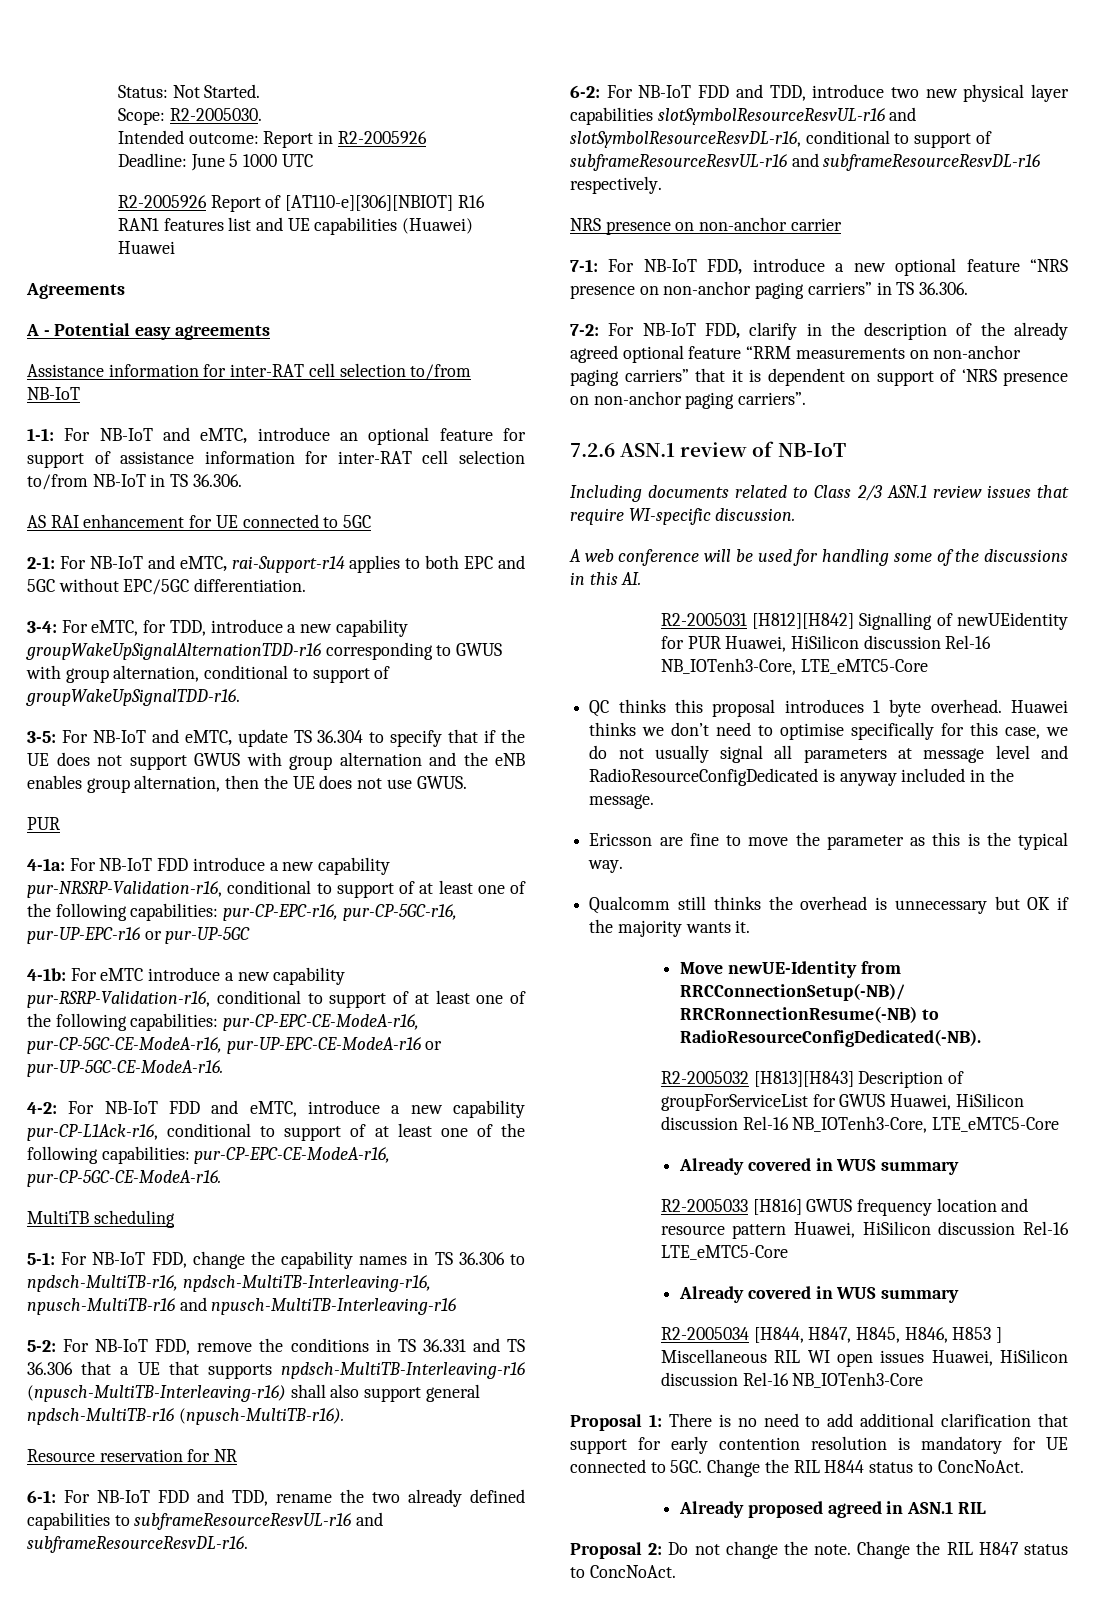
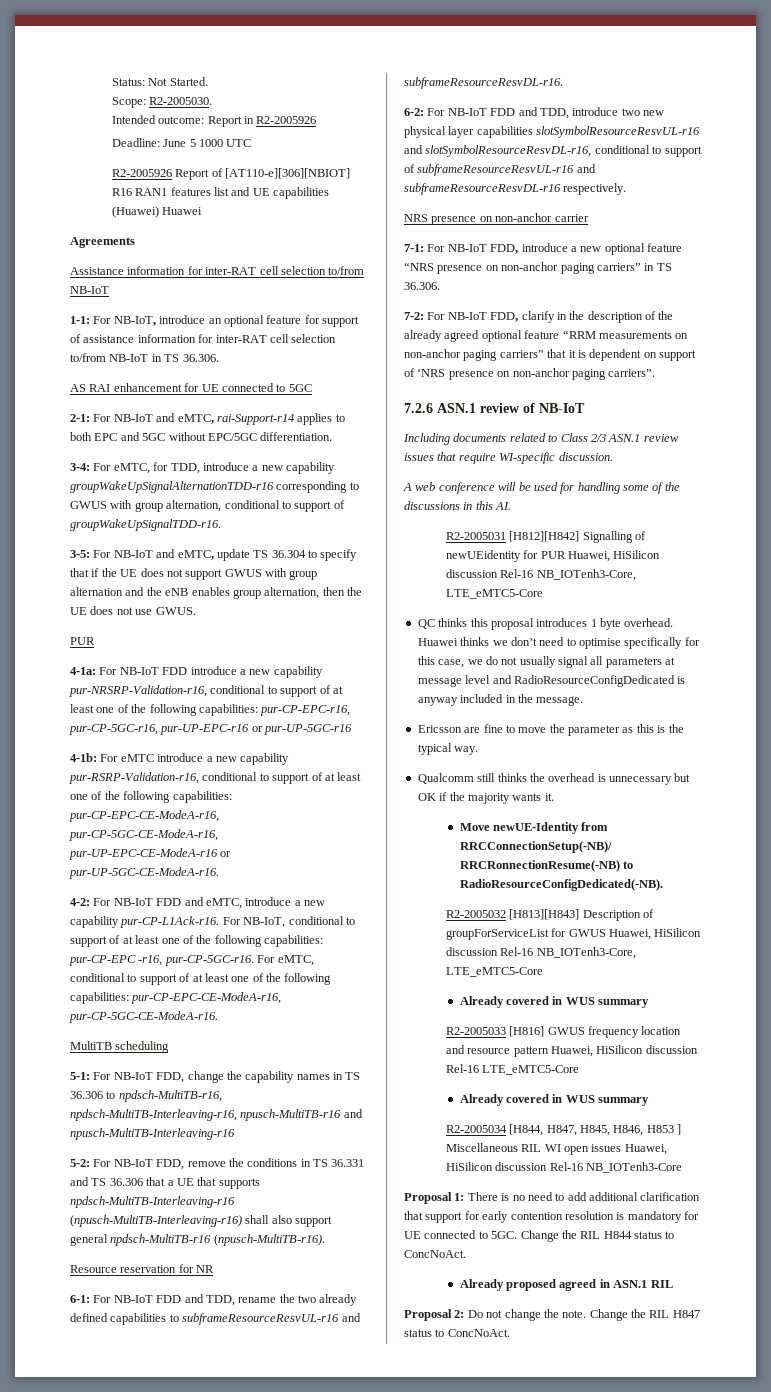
- A - Potential easy agreements
- 1-1: For NB-IoT and eMTC, introduce an optional feature for support of assistance information for inter-RAT cell selection to/from NB-IoT in TS 36.306.
+ 1-1: For NB-IoT, introduce an optional feature for support of assistance information for inter-RAT cell selection to/from NB-IoT in TS 36.306.
- 4-1a: For NB-IoT FDD introduce a new capability pur-NRSRP-Validation-r16, conditional to support of at least one of the following capabilities: pur-CP-EPC-r16, pur-CP-5GC-r16, pur-UP-EPC-r16 or pur-UP-5GC
+ 4-1a: For NB-IoT FDD introduce a new capability pur-NRSRP-Validation-r16, conditional to support of at least one of the following capabilities: pur-CP-EPC-r16, pur-CP-5GC-r16, pur-UP-EPC-r16 or pur-UP-5GC-r16
- 4-2: For NB-IoT FDD and eMTC, introduce a new capability pur-CP-L1Ack-r16, conditional to support of at least one of the following capabilities: pur-CP-EPC-CE-ModeA-r16, pur-CP-5GC-CE-ModeA-r16.
+ 4-2: For NB-IoT FDD and eMTC, introduce a new capability pur-CP-L1Ack-r16. For NB-IoT, conditional to support of at least one of the following capabilities: pur-CP-EPC -r16, pur-CP-5GC-r16. For eMTC, conditional to support of at least one of the following capabilities: pur-CP-EPC-CE-ModeA-r16, pur-CP-5GC-CE-ModeA-r16.

